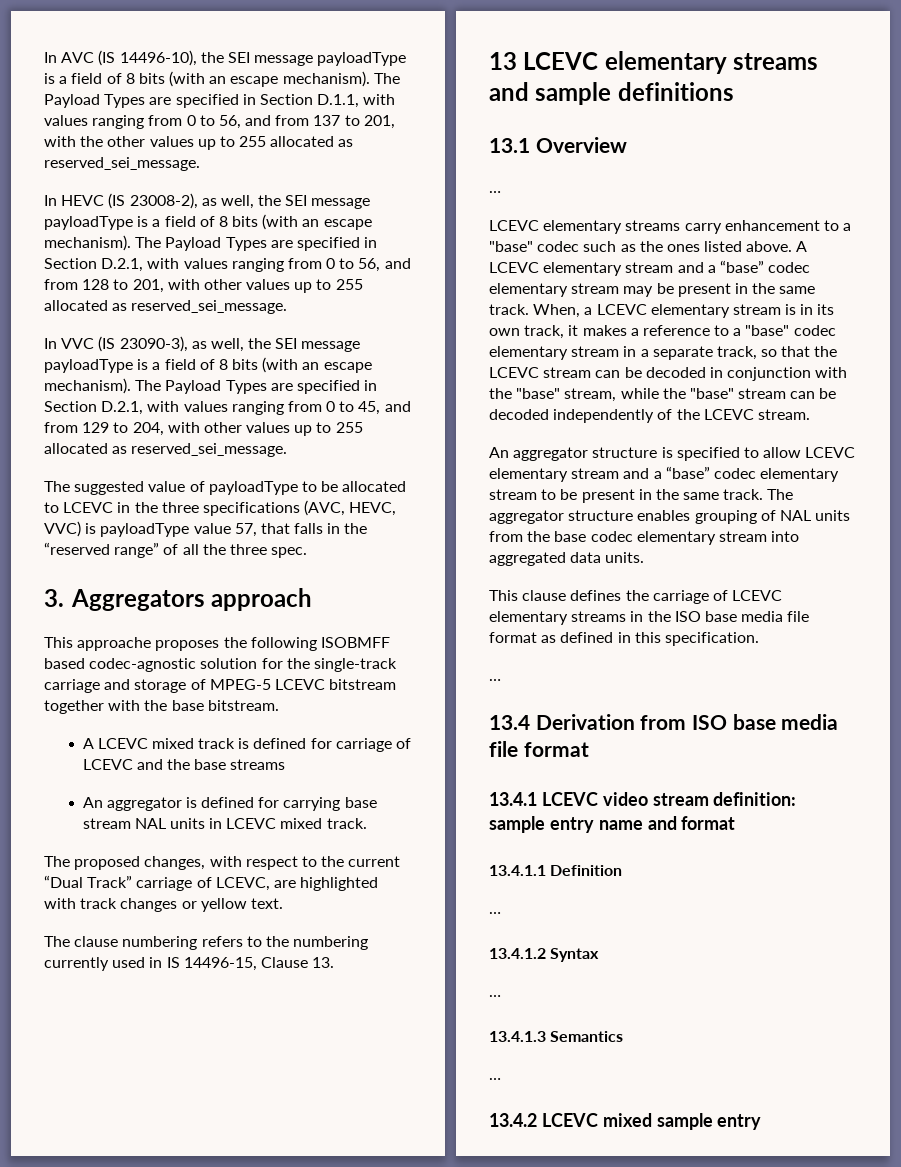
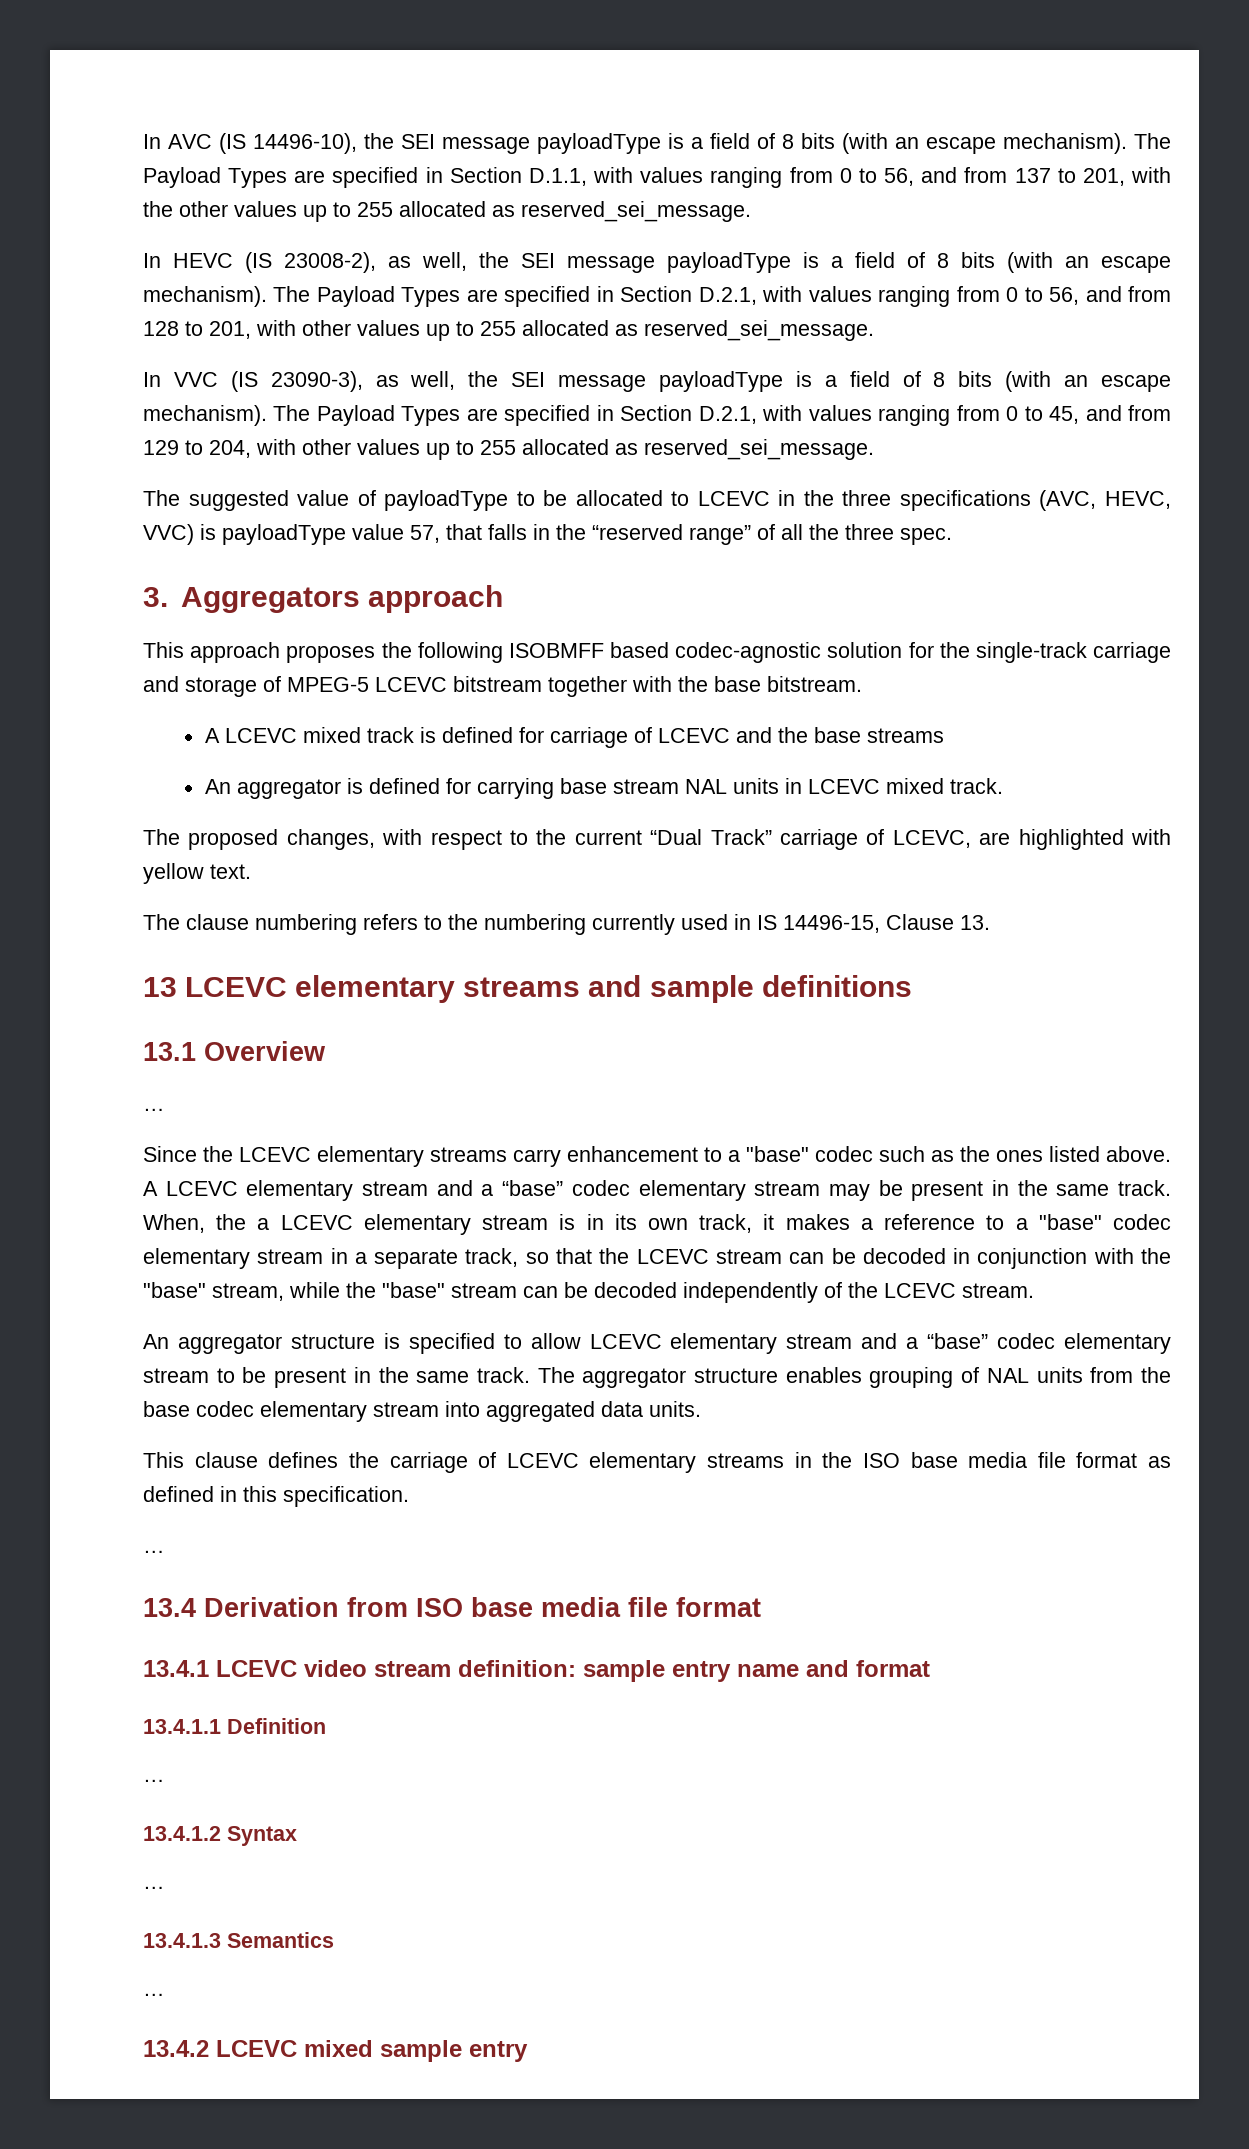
- This approache proposes the following ISOBMFF based codec-agnostic solution for the single-track carriage and storage of MPEG-5 LCEVC bitstream together with the base bitstream.
+ This approach proposes the following ISOBMFF based codec-agnostic solution for the single-track carriage and storage of MPEG-5 LCEVC bitstream together with the base bitstream.
- The proposed changes, with respect to the current “Dual Track” carriage of LCEVC, are highlighted with track changes or yellow text.
+ The proposed changes, with respect to the current “Dual Track” carriage of LCEVC, are highlighted with yellow text.
- LCEVC elementary streams carry enhancement to a "base" codec such as the ones listed above.
+ Since the LCEVC elementary streams carry enhancement to a "base" codec such as the ones listed above.
- When, a LCEVC elementary stream is in its own track, it makes a reference to a "base" codec elementary stream in a separate track, so that the LCEVC stream can be decoded in conjunction with the "base" stream, while the "base" stream can be decoded independently of the LCEVC stream.
+ When, the a LCEVC elementary stream is in its own track, it makes a reference to a "base" codec elementary stream in a separate track, so that the LCEVC stream can be decoded in conjunction with the "base" stream, while the "base" stream can be decoded independently of the LCEVC stream.

